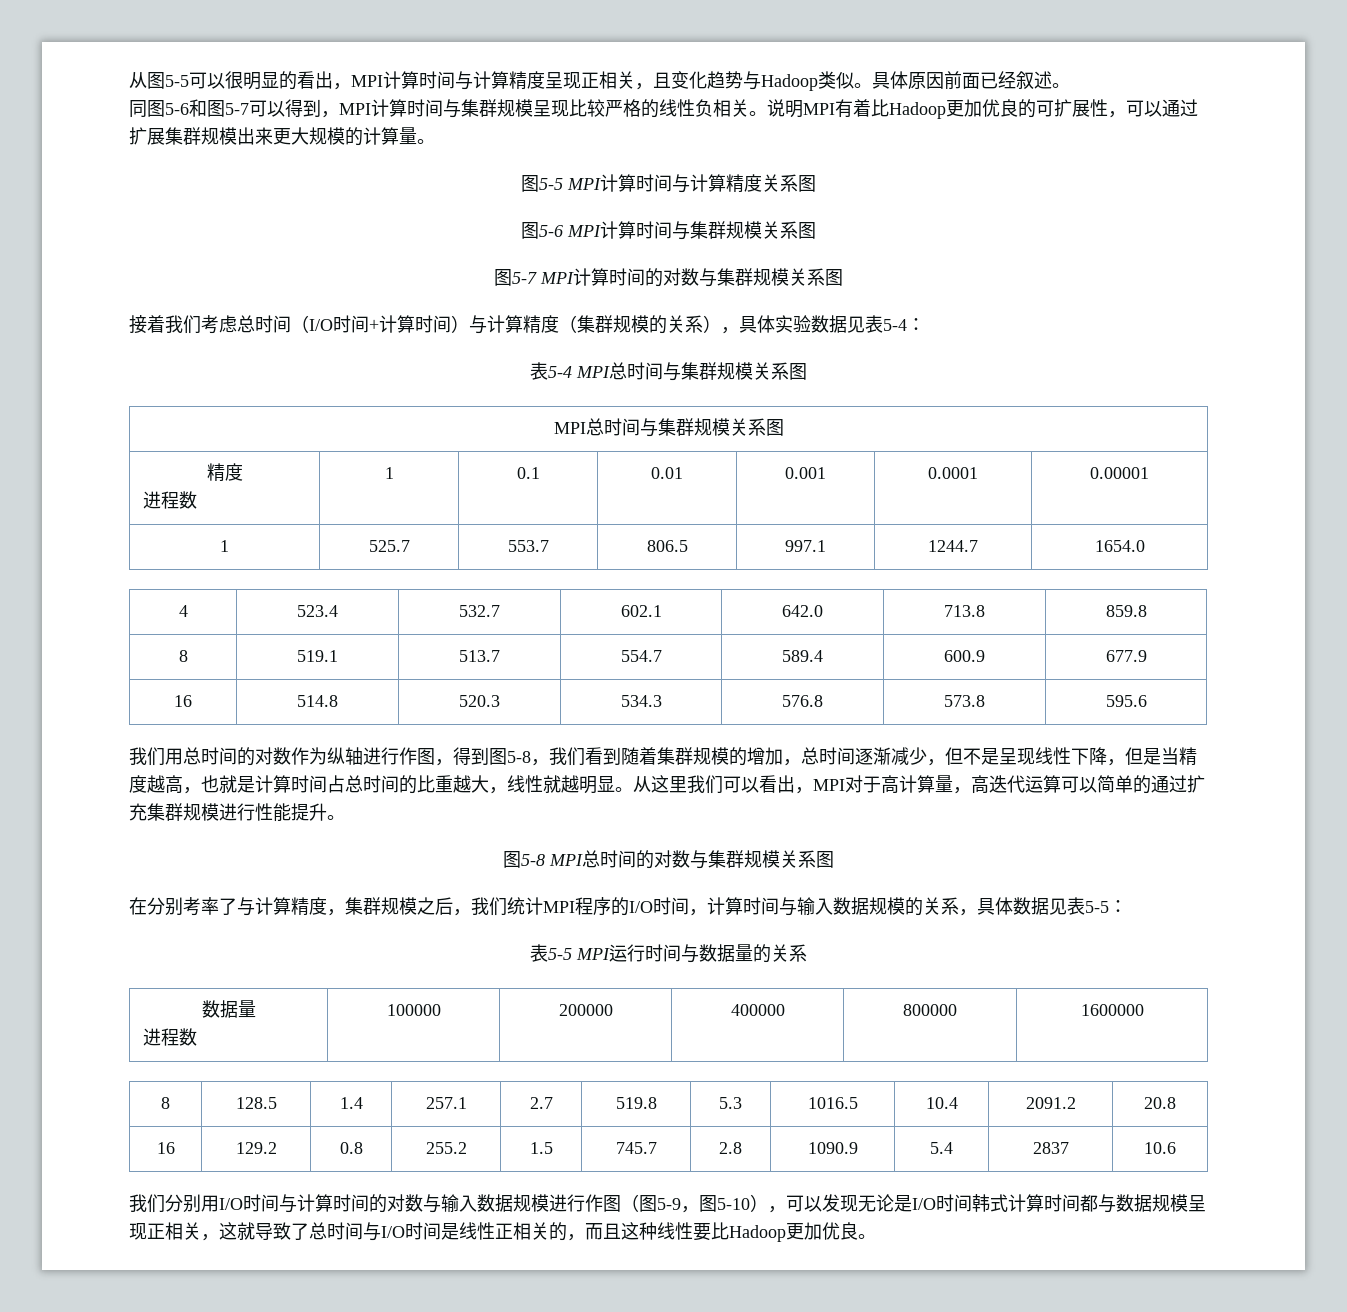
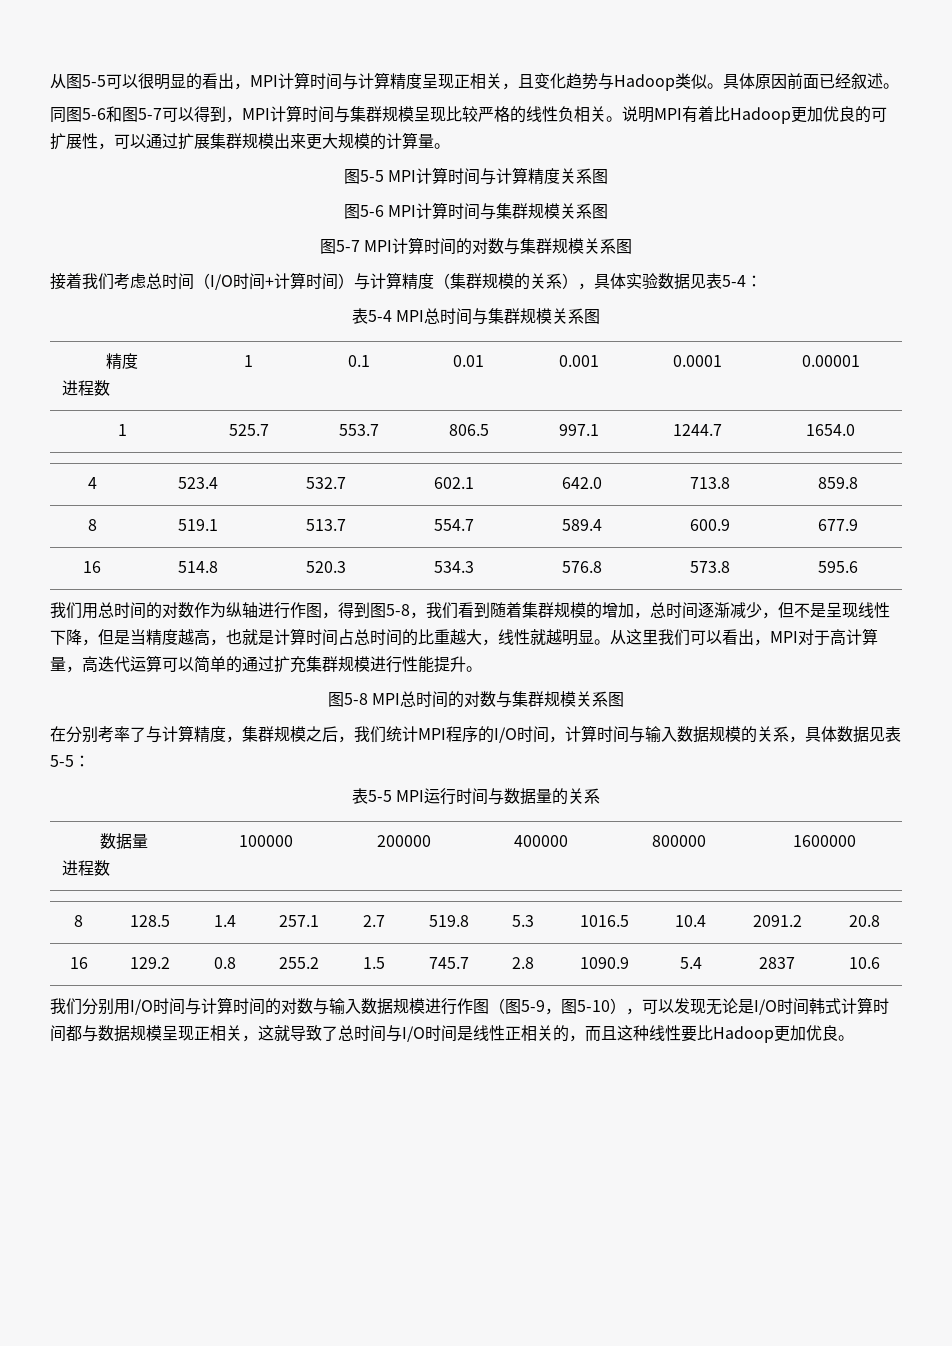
  表5-4 MPI总时间与集群规模关系图
- MPI总时间与集群规模关系图

